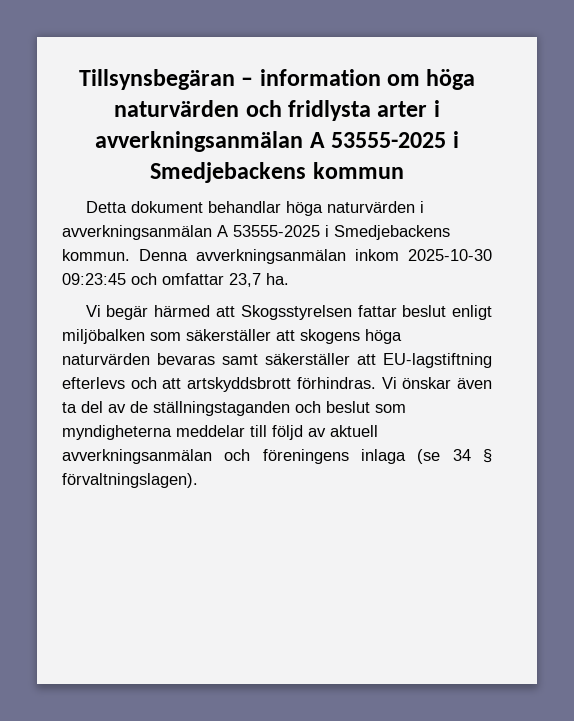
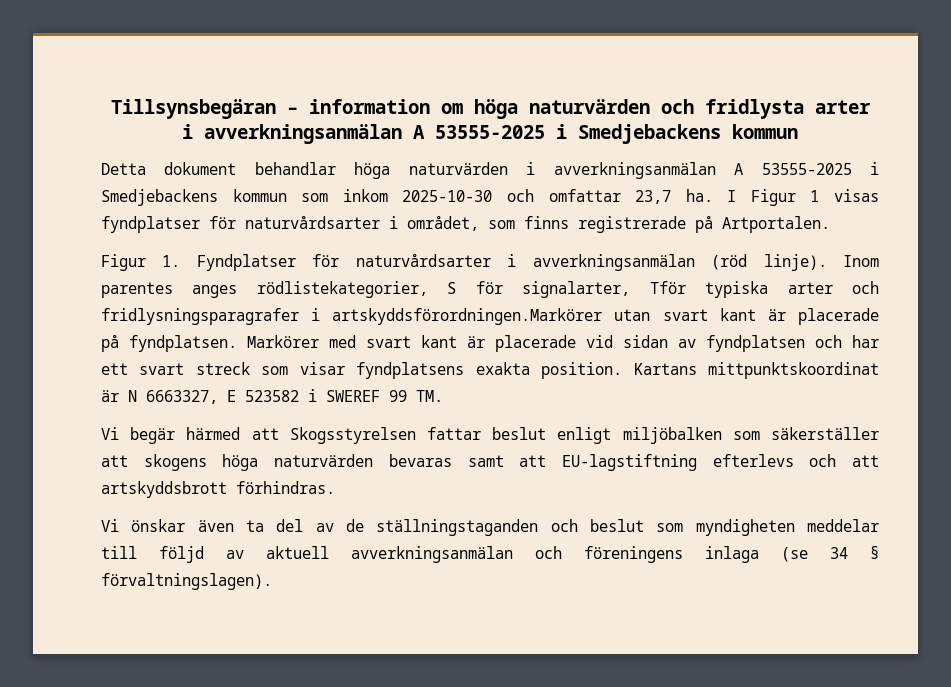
- Detta dokument behandlar höga naturvärden i avverkningsanmälan A 53555-2025 i Smedjebackens kommun. Denna avverkningsanmälan inkom 2025-10-30 09:23:45 och omfattar 23,7 ha.
+ Detta dokument behandlar höga naturvärden i avverkningsanmälan A 53555-2025 i Smedjebackens kommun som inkom 2025-10-30 och omfattar 23,7 ha. I Figur 1 visas fyndplatser för naturvårdsarter i området, som finns registrerade på Artportalen.
+ Figur 1. Fyndplatser för naturvårdsarter i avverkningsanmälan (röd linje). Inom parentes anges rödlistekategorier, S för signalarter, Tför typiska arter och fridlysningsparagrafer i artskyddsförordningen.Markörer utan svart kant är placerade på fyndplatsen. Markörer med svart kant är placerade vid sidan av fyndplatsen och har ett svart streck som visar fyndplatsens exakta position. Kartans mittpunktskoordinat är N 6663327, E 523582 i SWEREF 99 TM.
- Vi begär härmed att Skogsstyrelsen fattar beslut enligt miljöbalken som säkerställer att skogens höga naturvärden bevaras samt säkerställer att EU-lagstiftning efterlevs och att artskyddsbrott förhindras. Vi önskar även ta del av de ställningstaganden och beslut som myndigheterna meddelar till följd av aktuell avverkningsanmälan och föreningens inlaga (se 34 § förvaltningslagen).
+ Vi begär härmed att Skogsstyrelsen fattar beslut enligt miljöbalken som säkerställer att skogens höga naturvärden bevaras samt att EU-lagstiftning efterlevs och att artskyddsbrott förhindras.
+ Vi önskar även ta del av de ställningstaganden och beslut som myndigheten meddelar till följd av aktuell avverkningsanmälan och föreningens inlaga (se 34 § förvaltningslagen).

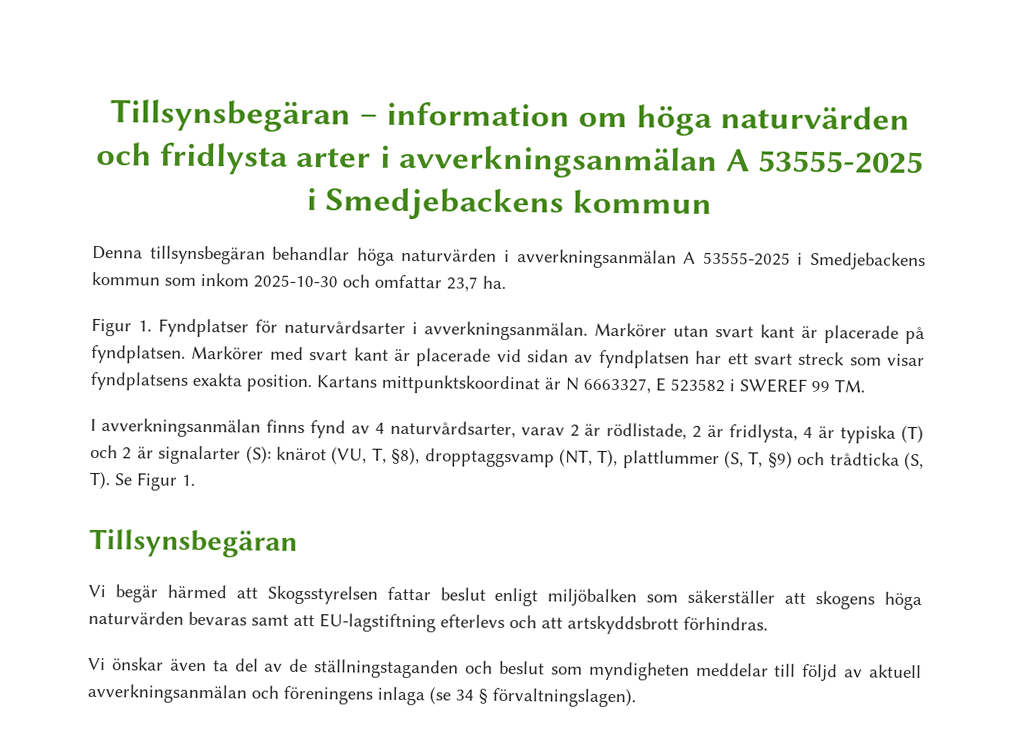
- Detta dokument behandlar höga naturvärden i avverkningsanmälan A 53555-2025 i Smedjebackens kommun som inkom 2025-10-30 och omfattar 23,7 ha. I Figur 1 visas fyndplatser för naturvårdsarter i området, som finns registrerade på Artportalen.
+ Denna tillsynsbegäran behandlar höga naturvärden i avverkningsanmälan A 53555-2025 i Smedjebackens kommun som inkom 2025-10-30 och omfattar 23,7 ha.
- Figur 1. Fyndplatser för naturvårdsarter i avverkningsanmälan (röd linje). Inom parentes anges rödlistekategorier, S för signalarter, Tför typiska arter och fridlysningsparagrafer i artskyddsförordningen.Markörer utan svart kant är placerade på fyndplatsen.
+ Figur 1. Fyndplatser för naturvårdsarter i avverkningsanmälan. Markörer utan svart kant är placerade på fyndplatsen.
- Markörer med svart kant är placerade vid sidan av fyndplatsen och har ett svart streck som visar fyndplatsens exakta position.
+ Markörer med svart kant är placerade vid sidan av fyndplatsen har ett svart streck som visar fyndplatsens exakta position.
+ I avverkningsanmälan finns fynd av 4 naturvårdsarter, varav 2 är rödlistade, 2 är fridlysta, 4 är typiska (T) och 2 är signalarter (S): knärot (VU, T, §8), dropptaggsvamp (NT, T), plattlummer (S, T, §9) och trådticka (S, T). Se Figur 1.
+ Tillsynsbegäran

